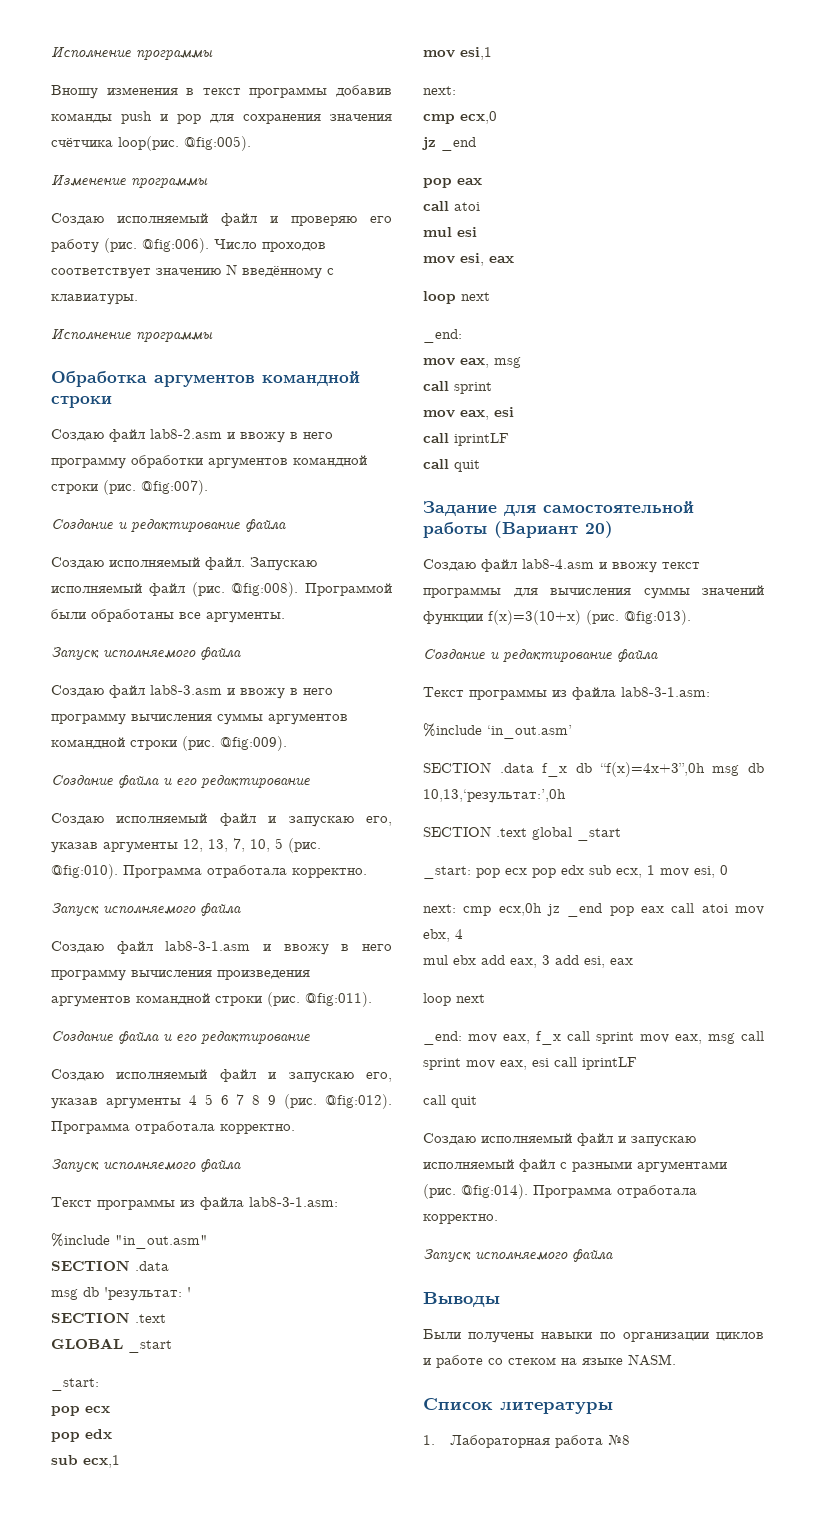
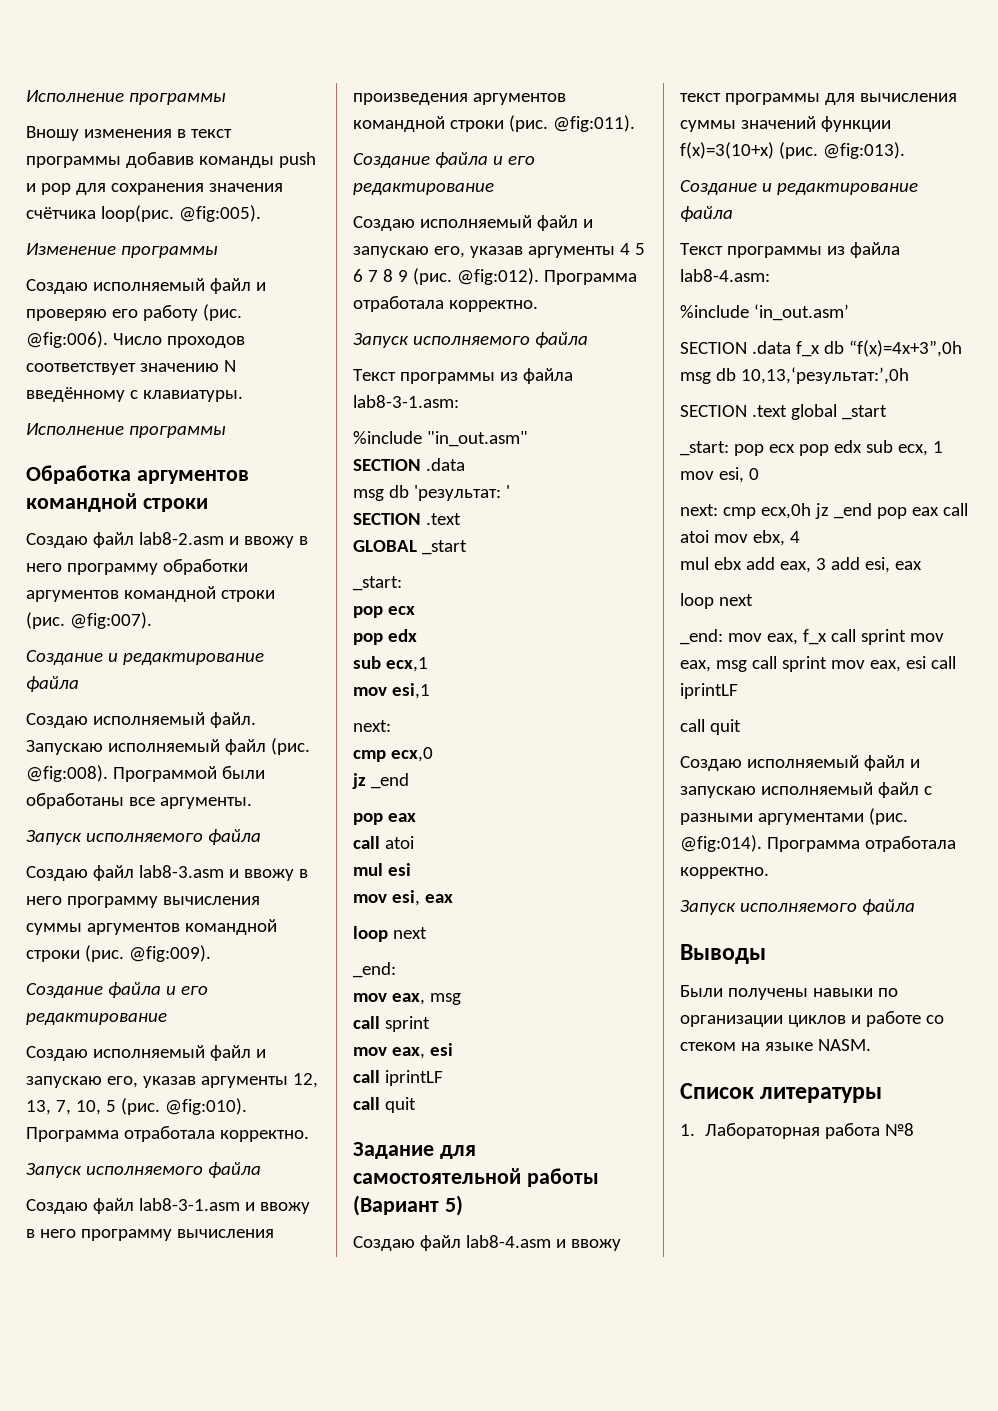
- Задание для самостоятельной работы (Вариант 20)
+ Задание для самостоятельной работы (Вариант 5)
  @fig:013).
  Создание и редактирование файла
- Текст программы из файла lab8-3-1.asm:
+ Текст программы из файла lab8-4.asm:

